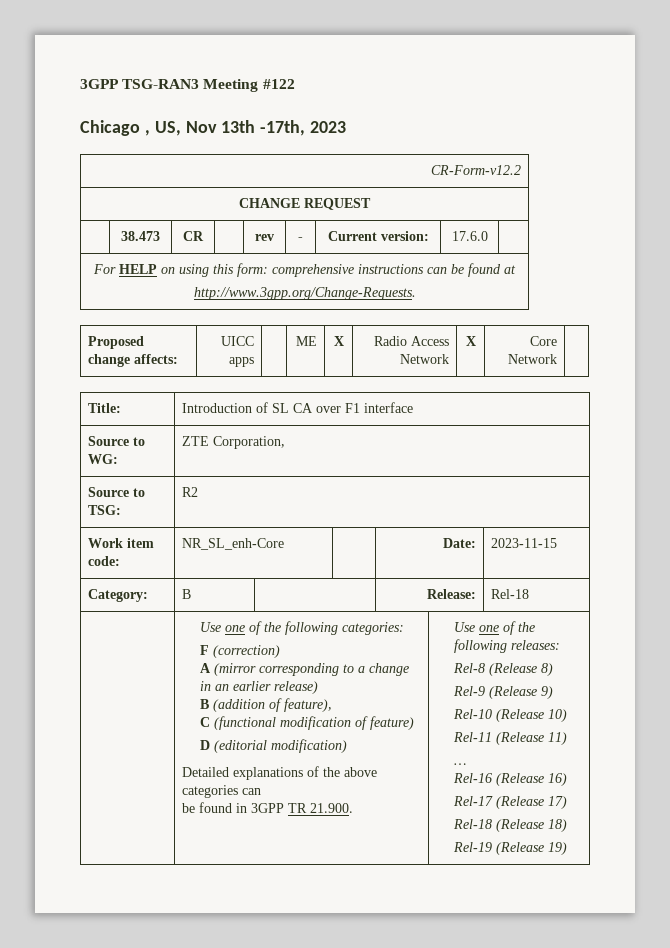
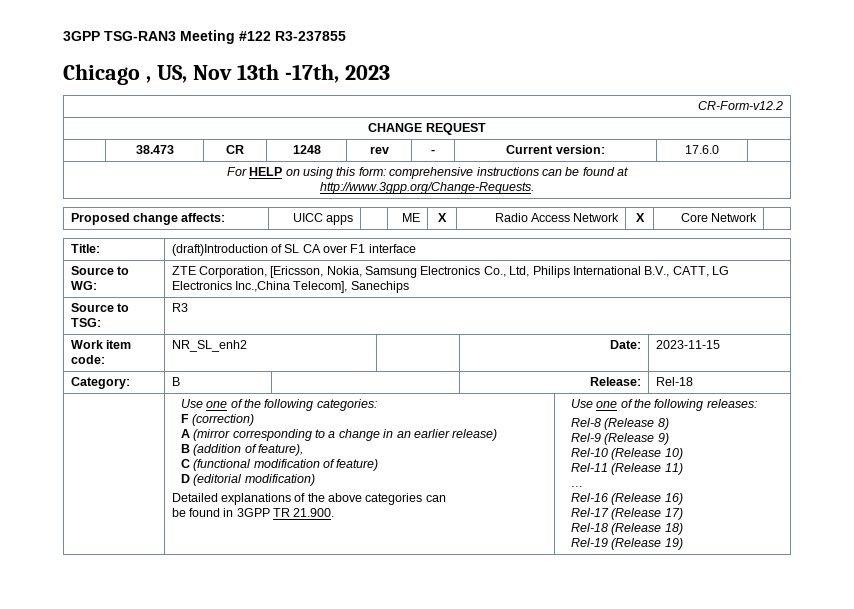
- 3GPP TSG-RAN3 Meeting #122
+ 3GPP TSG-RAN3 Meeting #122 R3-237855
- | 38.473 | CR | | rev | - | Current version: | 17.6.0 |
+ | 38.473 | CR | 1248 | rev | - | Current version: | 17.6.0 |
- Title: | Introduction of SL CA over F1 interface
+ Title: | (draft)Introduction of SL CA over F1 interface
- Source to WG: | ZTE Corporation,
+ Source to WG: | ZTE Corporation, [Ericsson, Nokia, Samsung Electronics Co., Ltd, Philips International B.V., CATT, LG Electronics Inc.,China Telecom], Sanechips
- Source to TSG: | R2
+ Source to TSG: | R3
- Work item code: | NR_SL_enh-Core | | Date: | 2023-11-15
+ Work item code: | NR_SL_enh2 | | Date: | 2023-11-15

